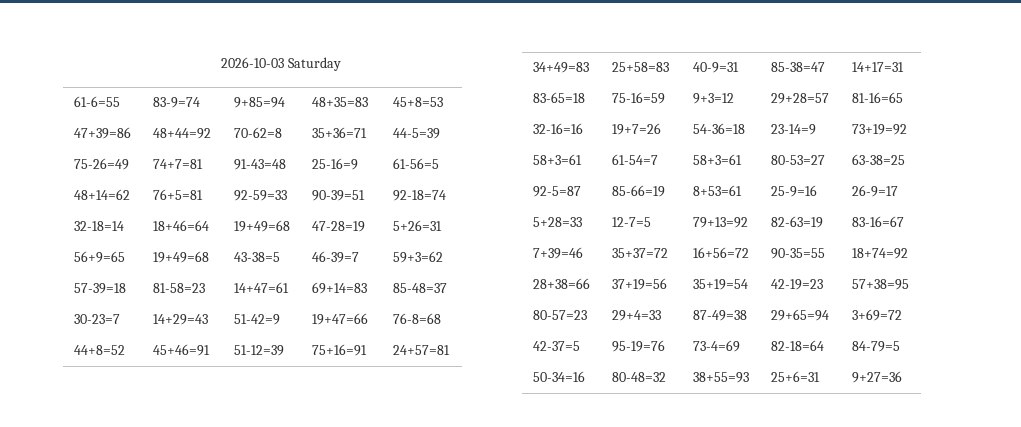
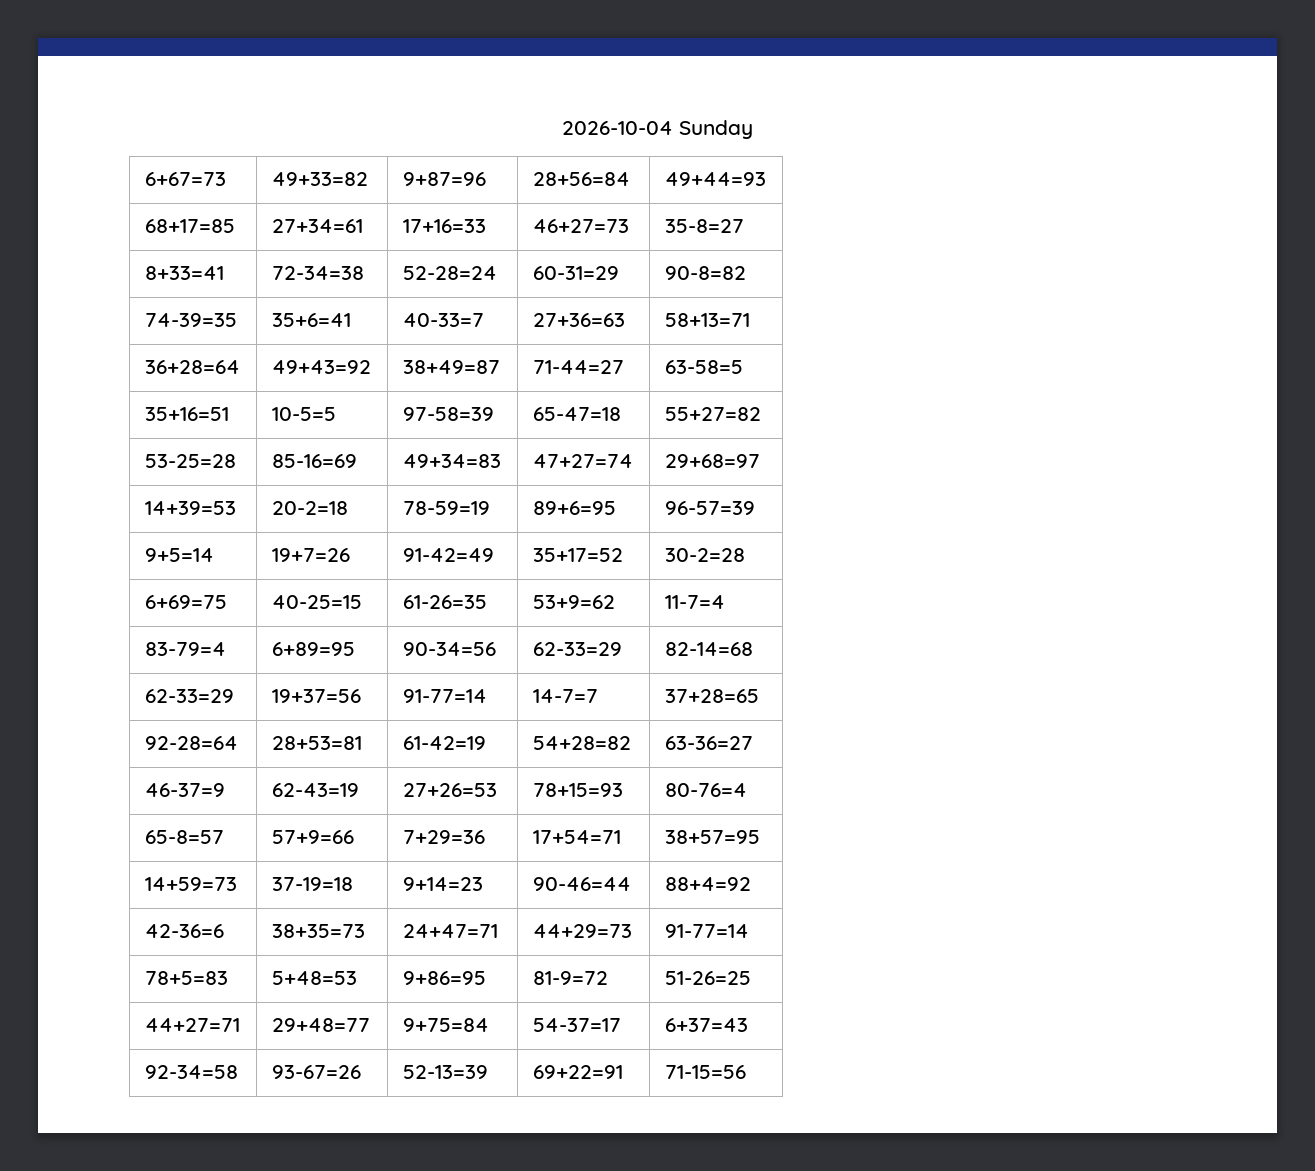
- 2026-10-03 Saturday
- 61-6=55 | 83-9=74 | 9+85=94 | 48+35=83 | 45+8=53
- 47+39=86 | 48+44=92 | 70-62=8 | 35+36=71 | 44-5=39
- 75-26=49 | 74+7=81 | 91-43=48 | 25-16=9 | 61-56=5
- 48+14=62 | 76+5=81 | 92-59=33 | 90-39=51 | 92-18=74
- 32-18=14 | 18+46=64 | 19+49=68 | 47-28=19 | 5+26=31
- 56+9=65 | 19+49=68 | 43-38=5 | 46-39=7 | 59+3=62
- 57-39=18 | 81-58=23 | 14+47=61 | 69+14=83 | 85-48=37
- 30-23=7 | 14+29=43 | 51-42=9 | 19+47=66 | 76-8=68
- 44+8=52 | 45+46=91 | 51-12=39 | 75+16=91 | 24+57=81
- 34+49=83 | 25+58=83 | 40-9=31 | 85-38=47 | 14+17=31
- 83-65=18 | 75-16=59 | 9+3=12 | 29+28=57 | 81-16=65
- 32-16=16 | 19+7=26 | 54-36=18 | 23-14=9 | 73+19=92
- 58+3=61 | 61-54=7 | 58+3=61 | 80-53=27 | 63-38=25
- 92-5=87 | 85-66=19 | 8+53=61 | 25-9=16 | 26-9=17
- 5+28=33 | 12-7=5 | 79+13=92 | 82-63=19 | 83-16=67
- 7+39=46 | 35+37=72 | 16+56=72 | 90-35=55 | 18+74=92
- 28+38=66 | 37+19=56 | 35+19=54 | 42-19=23 | 57+38=95
- 80-57=23 | 29+4=33 | 87-49=38 | 29+65=94 | 3+69=72
- 42-37=5 | 95-19=76 | 73-4=69 | 82-18=64 | 84-79=5
- 50-34=16 | 80-48=32 | 38+55=93 | 25+6=31 | 9+27=36
+ 2026-10-04 Sunday
+ 6+67=73 | 49+33=82 | 9+87=96 | 28+56=84 | 49+44=93
+ 68+17=85 | 27+34=61 | 17+16=33 | 46+27=73 | 35-8=27
+ 8+33=41 | 72-34=38 | 52-28=24 | 60-31=29 | 90-8=82
+ 74-39=35 | 35+6=41 | 40-33=7 | 27+36=63 | 58+13=71
+ 36+28=64 | 49+43=92 | 38+49=87 | 71-44=27 | 63-58=5
+ 35+16=51 | 10-5=5 | 97-58=39 | 65-47=18 | 55+27=82
+ 53-25=28 | 85-16=69 | 49+34=83 | 47+27=74 | 29+68=97
+ 14+39=53 | 20-2=18 | 78-59=19 | 89+6=95 | 96-57=39
+ 9+5=14 | 19+7=26 | 91-42=49 | 35+17=52 | 30-2=28
+ 6+69=75 | 40-25=15 | 61-26=35 | 53+9=62 | 11-7=4
+ 83-79=4 | 6+89=95 | 90-34=56 | 62-33=29 | 82-14=68
+ 62-33=29 | 19+37=56 | 91-77=14 | 14-7=7 | 37+28=65
+ 92-28=64 | 28+53=81 | 61-42=19 | 54+28=82 | 63-36=27
+ 46-37=9 | 62-43=19 | 27+26=53 | 78+15=93 | 80-76=4
+ 65-8=57 | 57+9=66 | 7+29=36 | 17+54=71 | 38+57=95
+ 14+59=73 | 37-19=18 | 9+14=23 | 90-46=44 | 88+4=92
+ 42-36=6 | 38+35=73 | 24+47=71 | 44+29=73 | 91-77=14
+ 78+5=83 | 5+48=53 | 9+86=95 | 81-9=72 | 51-26=25
+ 44+27=71 | 29+48=77 | 9+75=84 | 54-37=17 | 6+37=43
+ 92-34=58 | 93-67=26 | 52-13=39 | 69+22=91 | 71-15=56

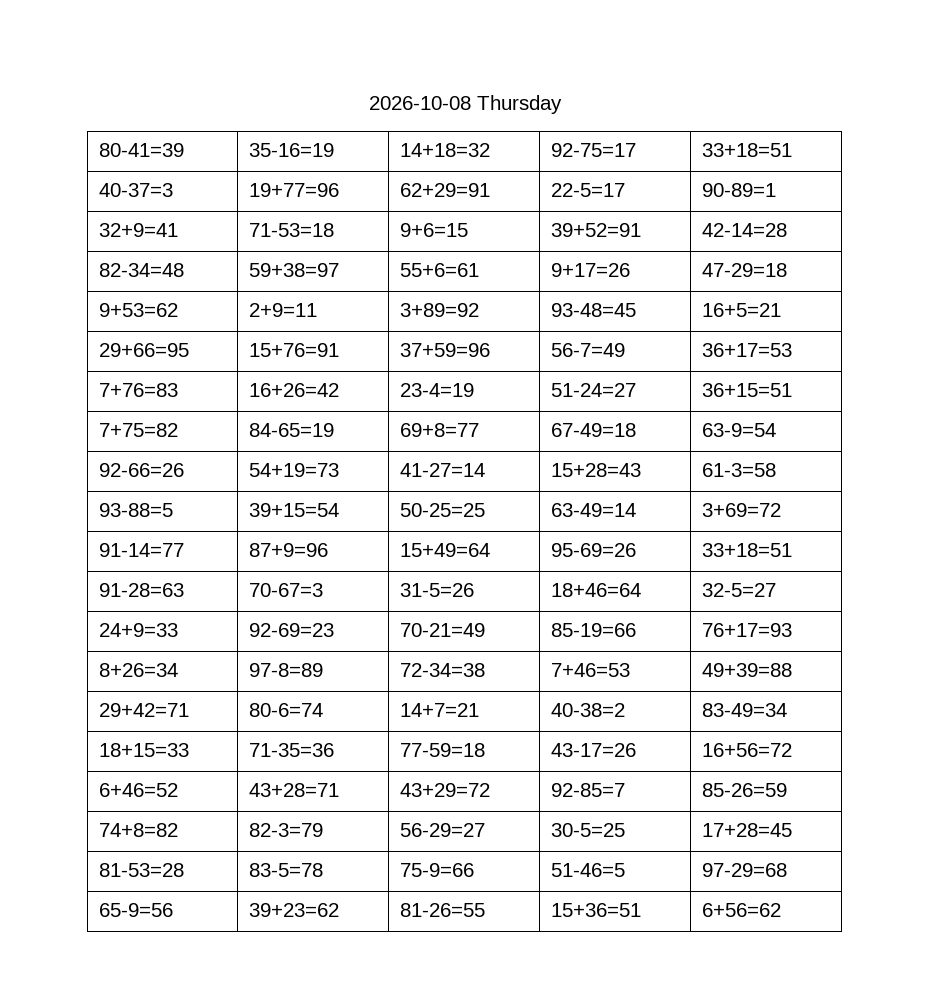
- 2026-10-04 Sunday
- 6+67=73 | 49+33=82 | 9+87=96 | 28+56=84 | 49+44=93
- 68+17=85 | 27+34=61 | 17+16=33 | 46+27=73 | 35-8=27
- 8+33=41 | 72-34=38 | 52-28=24 | 60-31=29 | 90-8=82
- 74-39=35 | 35+6=41 | 40-33=7 | 27+36=63 | 58+13=71
- 36+28=64 | 49+43=92 | 38+49=87 | 71-44=27 | 63-58=5
- 35+16=51 | 10-5=5 | 97-58=39 | 65-47=18 | 55+27=82
- 53-25=28 | 85-16=69 | 49+34=83 | 47+27=74 | 29+68=97
- 14+39=53 | 20-2=18 | 78-59=19 | 89+6=95 | 96-57=39
- 9+5=14 | 19+7=26 | 91-42=49 | 35+17=52 | 30-2=28
- 6+69=75 | 40-25=15 | 61-26=35 | 53+9=62 | 11-7=4
- 83-79=4 | 6+89=95 | 90-34=56 | 62-33=29 | 82-14=68
- 62-33=29 | 19+37=56 | 91-77=14 | 14-7=7 | 37+28=65
- 92-28=64 | 28+53=81 | 61-42=19 | 54+28=82 | 63-36=27
- 46-37=9 | 62-43=19 | 27+26=53 | 78+15=93 | 80-76=4
- 65-8=57 | 57+9=66 | 7+29=36 | 17+54=71 | 38+57=95
- 14+59=73 | 37-19=18 | 9+14=23 | 90-46=44 | 88+4=92
- 42-36=6 | 38+35=73 | 24+47=71 | 44+29=73 | 91-77=14
- 78+5=83 | 5+48=53 | 9+86=95 | 81-9=72 | 51-26=25
- 44+27=71 | 29+48=77 | 9+75=84 | 54-37=17 | 6+37=43
- 92-34=58 | 93-67=26 | 52-13=39 | 69+22=91 | 71-15=56
+ 2026-10-08 Thursday
+ 80-41=39 | 35-16=19 | 14+18=32 | 92-75=17 | 33+18=51
+ 40-37=3 | 19+77=96 | 62+29=91 | 22-5=17 | 90-89=1
+ 32+9=41 | 71-53=18 | 9+6=15 | 39+52=91 | 42-14=28
+ 82-34=48 | 59+38=97 | 55+6=61 | 9+17=26 | 47-29=18
+ 9+53=62 | 2+9=11 | 3+89=92 | 93-48=45 | 16+5=21
+ 29+66=95 | 15+76=91 | 37+59=96 | 56-7=49 | 36+17=53
+ 7+76=83 | 16+26=42 | 23-4=19 | 51-24=27 | 36+15=51
+ 7+75=82 | 84-65=19 | 69+8=77 | 67-49=18 | 63-9=54
+ 92-66=26 | 54+19=73 | 41-27=14 | 15+28=43 | 61-3=58
+ 93-88=5 | 39+15=54 | 50-25=25 | 63-49=14 | 3+69=72
+ 91-14=77 | 87+9=96 | 15+49=64 | 95-69=26 | 33+18=51
+ 91-28=63 | 70-67=3 | 31-5=26 | 18+46=64 | 32-5=27
+ 24+9=33 | 92-69=23 | 70-21=49 | 85-19=66 | 76+17=93
+ 8+26=34 | 97-8=89 | 72-34=38 | 7+46=53 | 49+39=88
+ 29+42=71 | 80-6=74 | 14+7=21 | 40-38=2 | 83-49=34
+ 18+15=33 | 71-35=36 | 77-59=18 | 43-17=26 | 16+56=72
+ 6+46=52 | 43+28=71 | 43+29=72 | 92-85=7 | 85-26=59
+ 74+8=82 | 82-3=79 | 56-29=27 | 30-5=25 | 17+28=45
+ 81-53=28 | 83-5=78 | 75-9=66 | 51-46=5 | 97-29=68
+ 65-9=56 | 39+23=62 | 81-26=55 | 15+36=51 | 6+56=62

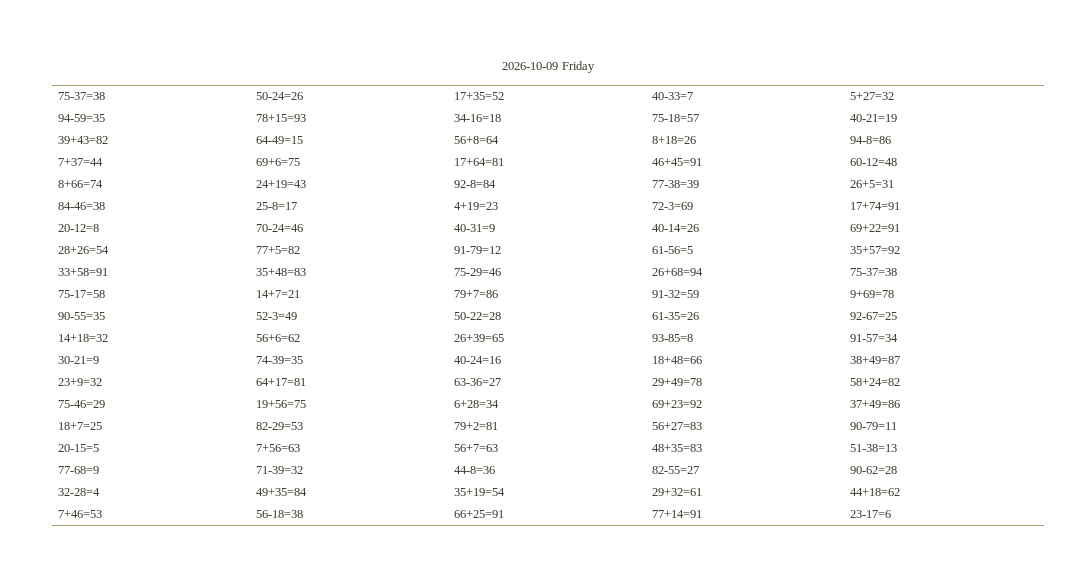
- 2026-10-08 Thursday
- 80-41=39 | 35-16=19 | 14+18=32 | 92-75=17 | 33+18=51
- 40-37=3 | 19+77=96 | 62+29=91 | 22-5=17 | 90-89=1
- 32+9=41 | 71-53=18 | 9+6=15 | 39+52=91 | 42-14=28
- 82-34=48 | 59+38=97 | 55+6=61 | 9+17=26 | 47-29=18
- 9+53=62 | 2+9=11 | 3+89=92 | 93-48=45 | 16+5=21
- 29+66=95 | 15+76=91 | 37+59=96 | 56-7=49 | 36+17=53
- 7+76=83 | 16+26=42 | 23-4=19 | 51-24=27 | 36+15=51
- 7+75=82 | 84-65=19 | 69+8=77 | 67-49=18 | 63-9=54
- 92-66=26 | 54+19=73 | 41-27=14 | 15+28=43 | 61-3=58
- 93-88=5 | 39+15=54 | 50-25=25 | 63-49=14 | 3+69=72
- 91-14=77 | 87+9=96 | 15+49=64 | 95-69=26 | 33+18=51
- 91-28=63 | 70-67=3 | 31-5=26 | 18+46=64 | 32-5=27
- 24+9=33 | 92-69=23 | 70-21=49 | 85-19=66 | 76+17=93
- 8+26=34 | 97-8=89 | 72-34=38 | 7+46=53 | 49+39=88
- 29+42=71 | 80-6=74 | 14+7=21 | 40-38=2 | 83-49=34
- 18+15=33 | 71-35=36 | 77-59=18 | 43-17=26 | 16+56=72
- 6+46=52 | 43+28=71 | 43+29=72 | 92-85=7 | 85-26=59
- 74+8=82 | 82-3=79 | 56-29=27 | 30-5=25 | 17+28=45
- 81-53=28 | 83-5=78 | 75-9=66 | 51-46=5 | 97-29=68
- 65-9=56 | 39+23=62 | 81-26=55 | 15+36=51 | 6+56=62
+ 2026-10-09 Friday
+ 75-37=38 | 50-24=26 | 17+35=52 | 40-33=7 | 5+27=32
+ 94-59=35 | 78+15=93 | 34-16=18 | 75-18=57 | 40-21=19
+ 39+43=82 | 64-49=15 | 56+8=64 | 8+18=26 | 94-8=86
+ 7+37=44 | 69+6=75 | 17+64=81 | 46+45=91 | 60-12=48
+ 8+66=74 | 24+19=43 | 92-8=84 | 77-38=39 | 26+5=31
+ 84-46=38 | 25-8=17 | 4+19=23 | 72-3=69 | 17+74=91
+ 20-12=8 | 70-24=46 | 40-31=9 | 40-14=26 | 69+22=91
+ 28+26=54 | 77+5=82 | 91-79=12 | 61-56=5 | 35+57=92
+ 33+58=91 | 35+48=83 | 75-29=46 | 26+68=94 | 75-37=38
+ 75-17=58 | 14+7=21 | 79+7=86 | 91-32=59 | 9+69=78
+ 90-55=35 | 52-3=49 | 50-22=28 | 61-35=26 | 92-67=25
+ 14+18=32 | 56+6=62 | 26+39=65 | 93-85=8 | 91-57=34
+ 30-21=9 | 74-39=35 | 40-24=16 | 18+48=66 | 38+49=87
+ 23+9=32 | 64+17=81 | 63-36=27 | 29+49=78 | 58+24=82
+ 75-46=29 | 19+56=75 | 6+28=34 | 69+23=92 | 37+49=86
+ 18+7=25 | 82-29=53 | 79+2=81 | 56+27=83 | 90-79=11
+ 20-15=5 | 7+56=63 | 56+7=63 | 48+35=83 | 51-38=13
+ 77-68=9 | 71-39=32 | 44-8=36 | 82-55=27 | 90-62=28
+ 32-28=4 | 49+35=84 | 35+19=54 | 29+32=61 | 44+18=62
+ 7+46=53 | 56-18=38 | 66+25=91 | 77+14=91 | 23-17=6

